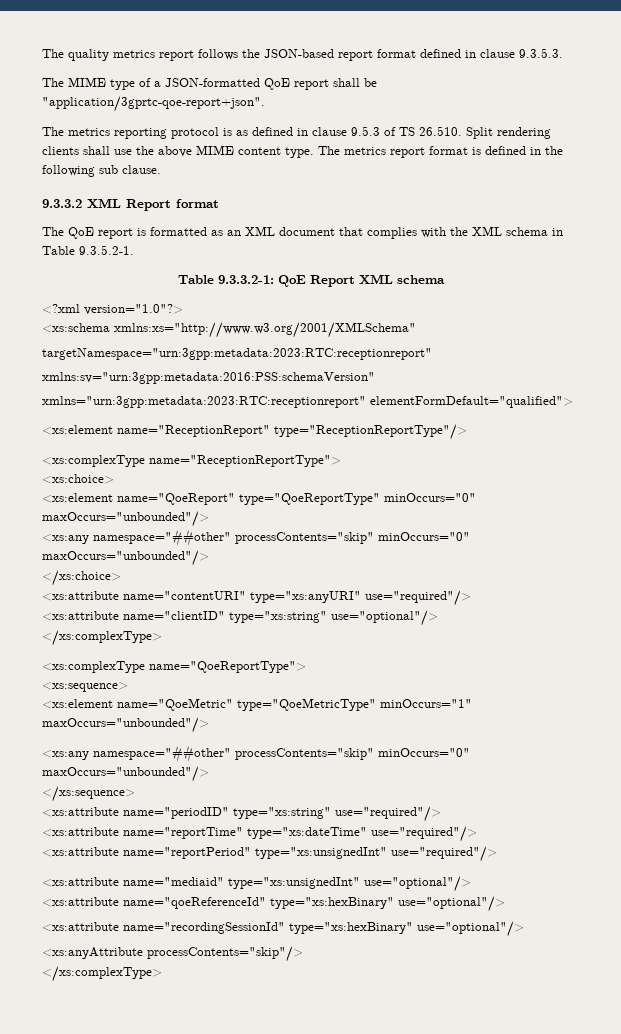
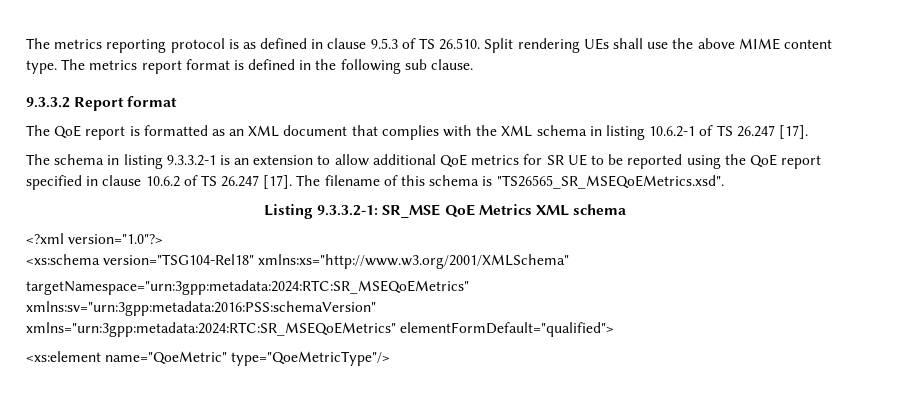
- The quality metrics report follows the JSON-based report format defined in clause 9.3.5.3.
- The MIME type of a JSON-formatted QoE report shall be "application/3gprtc-qoe-report+json".
- The metrics reporting protocol is as defined in clause 9.5.3 of TS 26.510. Split rendering clients shall use the above MIME content type.
+ The metrics reporting protocol is as defined in clause 9.5.3 of TS 26.510. Split rendering UEs shall use the above MIME content type.
- 9.3.3.2 XML Report format
+ 9.3.3.2 Report format
- The QoE report is formatted as an XML document that complies with the XML schema in Table 9.3.5.2-1.
- Table 9.3.3.2-1: QoE Report XML schema
+ The QoE report is formatted as an XML document that complies with the XML schema in listing 10.6.2-1 of TS 26.247 [17].
+ The schema in listing 9.3.3.2-1 is an extension to allow additional QoE metrics for SR UE to be reported using the QoE report specified in clause 10.6.2 of TS 26.247 [17]. The filename of this schema is "TS26565_SR_MSEQoEMetrics.xsd".
+ Listing 9.3.3.2-1: SR_MSE QoE Metrics XML schema
- <xs:schema xmlns:xs="http://www.w3.org/2001/XMLSchema"
+ <xs:schema version="TSG104-Rel18" xmlns:xs="http://www.w3.org/2001/XMLSchema"
- targetNamespace="urn:3gpp:metadata:2023:RTC:receptionreport"
+ targetNamespace="urn:3gpp:metadata:2024:RTC:SR_MSEQoEMetrics"
- xmlns="urn:3gpp:metadata:2023:RTC:receptionreport" elementFormDefault="qualified">
+ xmlns="urn:3gpp:metadata:2024:RTC:SR_MSEQoEMetrics" elementFormDefault="qualified">
- <xs:element name="ReceptionReport" type="ReceptionReportType"/>
- <xs:complexType name="ReceptionReportType">
- <xs:choice>
- <xs:element name="QoeReport" type="QoeReportType" minOccurs="0" maxOccurs="unbounded"/>
- <xs:any namespace="##other" processContents="skip" minOccurs="0" maxOccurs="unbounded"/>
- </xs:choice>
- <xs:attribute name="contentURI" type="xs:anyURI" use="required"/>
- <xs:attribute name="clientID" type="xs:string" use="optional"/>
- </xs:complexType>
- <xs:complexType name="QoeReportType">
- <xs:sequence>
- <xs:element name="QoeMetric" type="QoeMetricType" minOccurs="1" maxOccurs="unbounded"/>
- <xs:any namespace="##other" processContents="skip" minOccurs="0" maxOccurs="unbounded"/>
- </xs:sequence>
- <xs:attribute name="periodID" type="xs:string" use="required"/>
- <xs:attribute name="reportTime" type="xs:dateTime" use="required"/>
- <xs:attribute name="reportPeriod" type="xs:unsignedInt" use="required"/>
- <xs:attribute name="mediaid" type="xs:unsignedInt" use="optional"/>
- <xs:attribute name="qoeReferenceId" type="xs:hexBinary" use="optional"/>
- <xs:attribute name="recordingSessionId" type="xs:hexBinary" use="optional"/>
- <xs:anyAttribute processContents="skip"/>
- </xs:complexType>
+ <xs:element name="QoeMetric" type="QoeMetricType"/>

